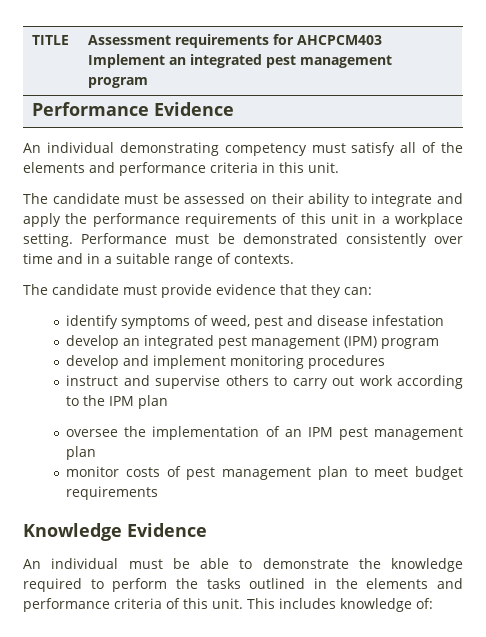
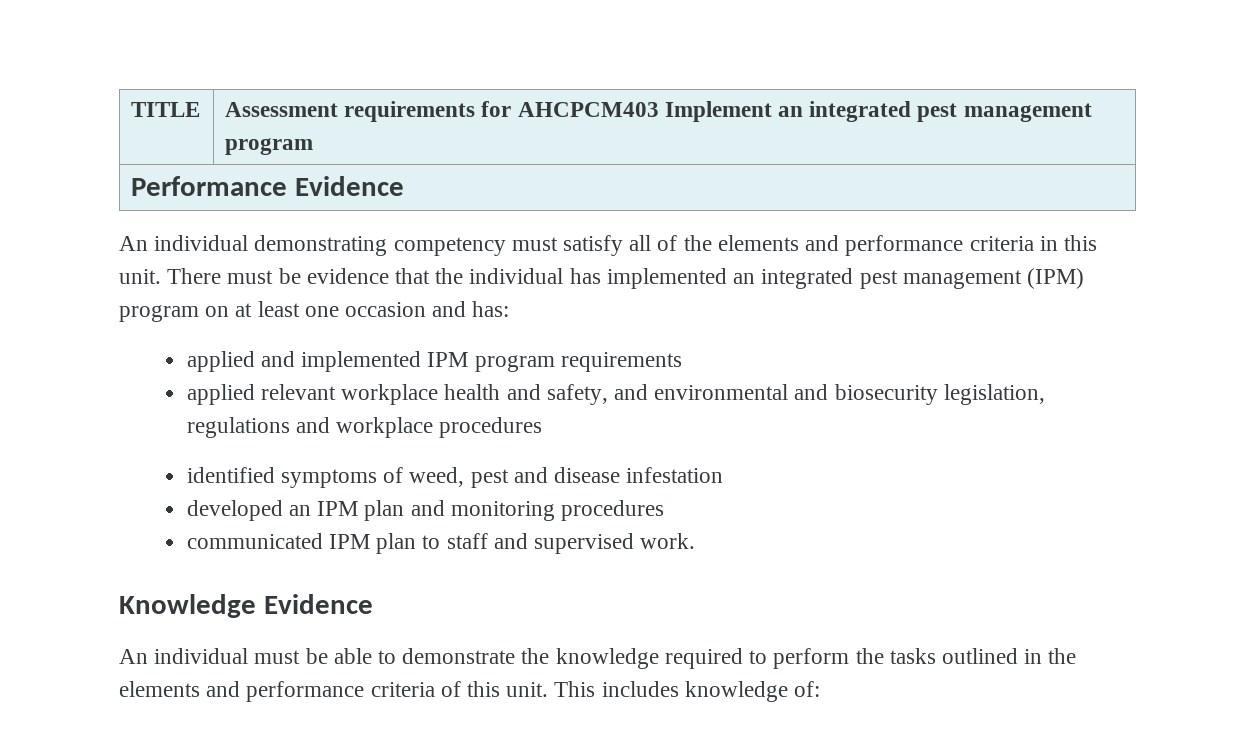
- An individual demonstrating competency must satisfy all of the elements and performance criteria in this unit.
- The candidate must be assessed on their ability to integrate and apply the performance requirements of this unit in a workplace setting. Performance must be demonstrated consistently over time and in a suitable range of contexts.
- The candidate must provide evidence that they can:
- identify symptoms of weed, pest and disease infestation
+ An individual demonstrating competency must satisfy all of the elements and performance criteria in this unit. There must be evidence that the individual has implemented an integrated pest management (IPM) program on at least one occasion and has:
+ applied and implemented IPM program requirements
+ applied relevant workplace health and safety, and environmental and biosecurity legislation, regulations and workplace procedures
+ identified symptoms of weed, pest and disease infestation
- develop an integrated pest management (IPM) program
- develop and implement monitoring procedures
- instruct and supervise others to carry out work according to the IPM plan
- oversee the implementation of an IPM pest management plan
- monitor costs of pest management plan to meet budget requirements
+ developed an IPM plan and monitoring procedures
+ communicated IPM plan to staff and supervised work.

